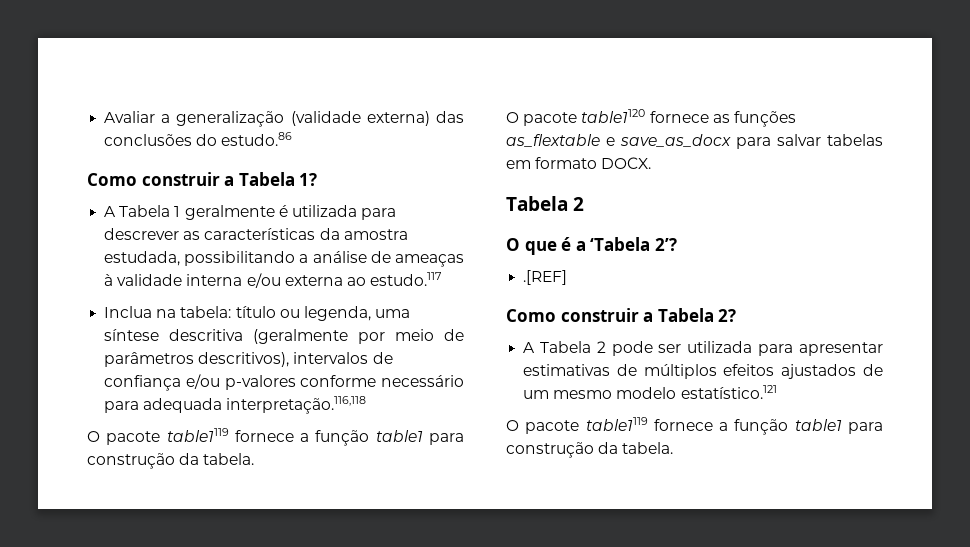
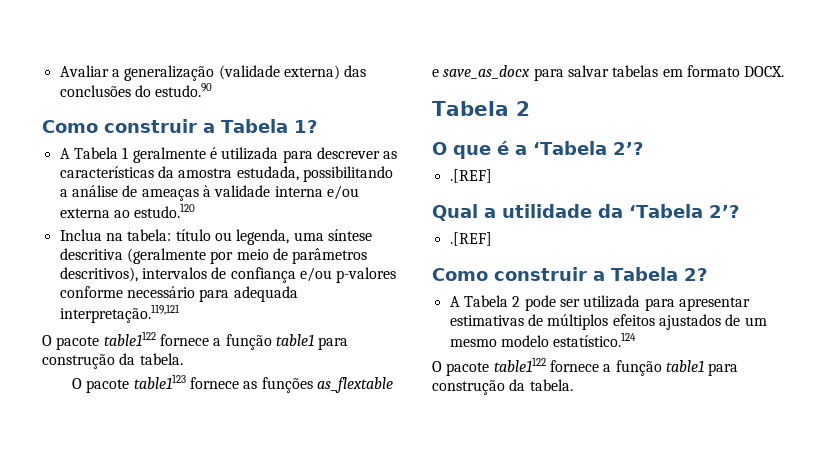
- Avaliar a generalização (validade externa) das conclusões do estudo.86
+ Avaliar a generalização (validade externa) das conclusões do estudo.90
- A Tabela 1 geralmente é utilizada para descrever as características da amostra estudada, possibilitando a análise de ameaças à validade interna e/ou externa ao estudo.117
+ A Tabela 1 geralmente é utilizada para descrever as características da amostra estudada, possibilitando a análise de ameaças à validade interna e/ou externa ao estudo.120
- Inclua na tabela: título ou legenda, uma síntese descritiva (geralmente por meio de parâmetros descritivos), intervalos de confiança e/ou p-valores conforme necessário para adequada interpretação.116,118
- O pacote table1119 fornece a função table1 para construção da tabela.
+ Inclua na tabela: título ou legenda, uma síntese descritiva (geralmente por meio de parâmetros descritivos), intervalos de confiança e/ou p-valores conforme necessário para adequada interpretação.119,121
+ O pacote table1122 fornece a função table1 para construção da tabela.
- O pacote table1120 fornece as funções as_flextable e save_as_docx para salvar tabelas em formato DOCX.
+ O pacote table1123 fornece as funções as_flextable e save_as_docx para salvar tabelas em formato DOCX.
+ Qual a utilidade da ‘Tabela 2’?
+ .[REF]
- A Tabela 2 pode ser utilizada para apresentar estimativas de múltiplos efeitos ajustados de um mesmo modelo estatístico.121
- O pacote table1119 fornece a função table1 para construção da tabela.
+ A Tabela 2 pode ser utilizada para apresentar estimativas de múltiplos efeitos ajustados de um mesmo modelo estatístico.124
+ O pacote table1122 fornece a função table1 para construção da tabela.

